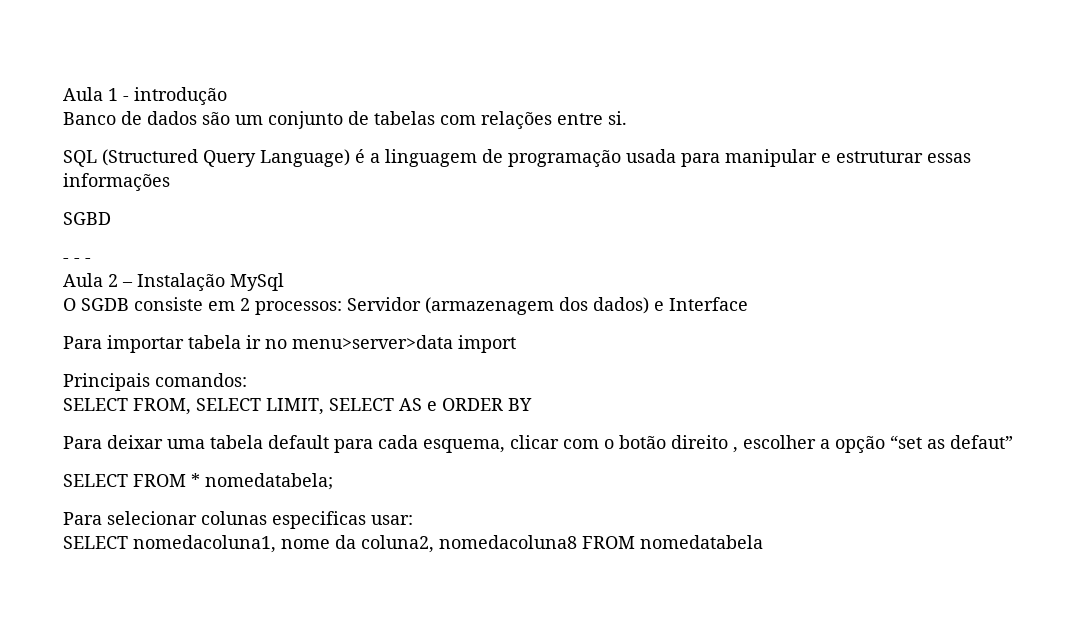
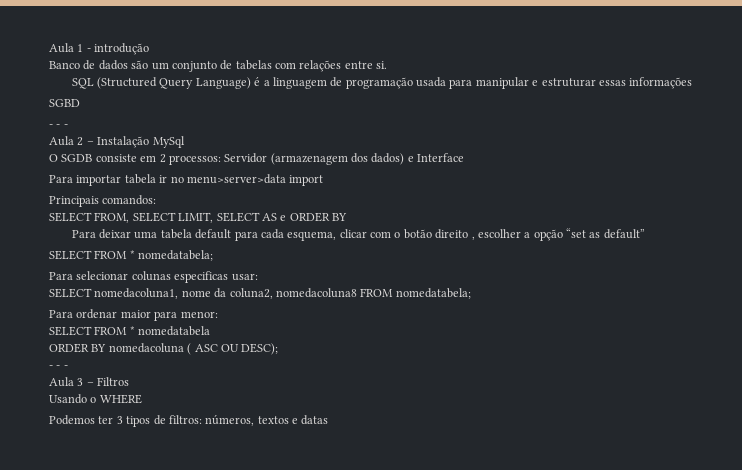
- Para deixar uma tabela default para cada esquema, clicar com o botão direito , escolher a opção “set as defaut”
+ Para deixar uma tabela default para cada esquema, clicar com o botão direito , escolher a opção “set as default”
- SELECT nomedacoluna1, nome da coluna2, nomedacoluna8 FROM nomedatabela
+ SELECT nomedacoluna1, nome da coluna2, nomedacoluna8 FROM nomedatabela;
+ Para ordenar maior para menor:
+ SELECT FROM * nomedatabela
+ ORDER BY nomedacoluna ( ASC OU DESC);
+ - - -
+ Aula 3 – Filtros
+ Usando o WHERE
+ Podemos ter 3 tipos de filtros: números, textos e datas

